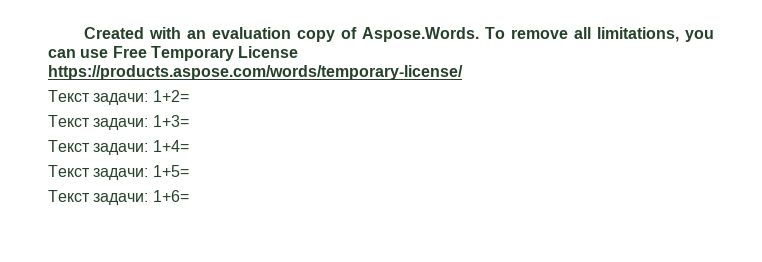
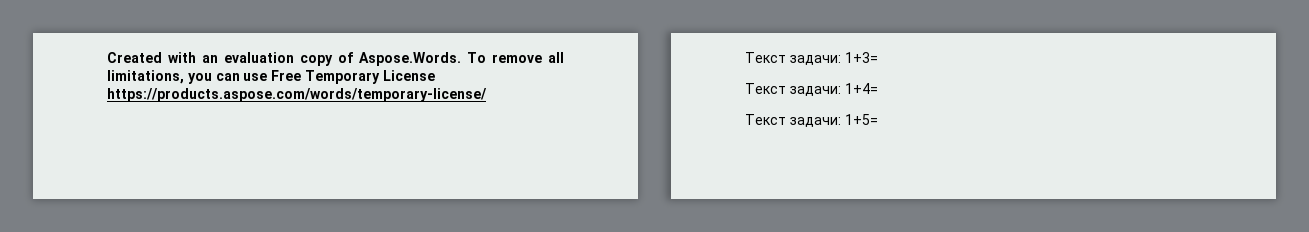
- Текст задачи: 1+2=
- Текст задачи: 1+6=

